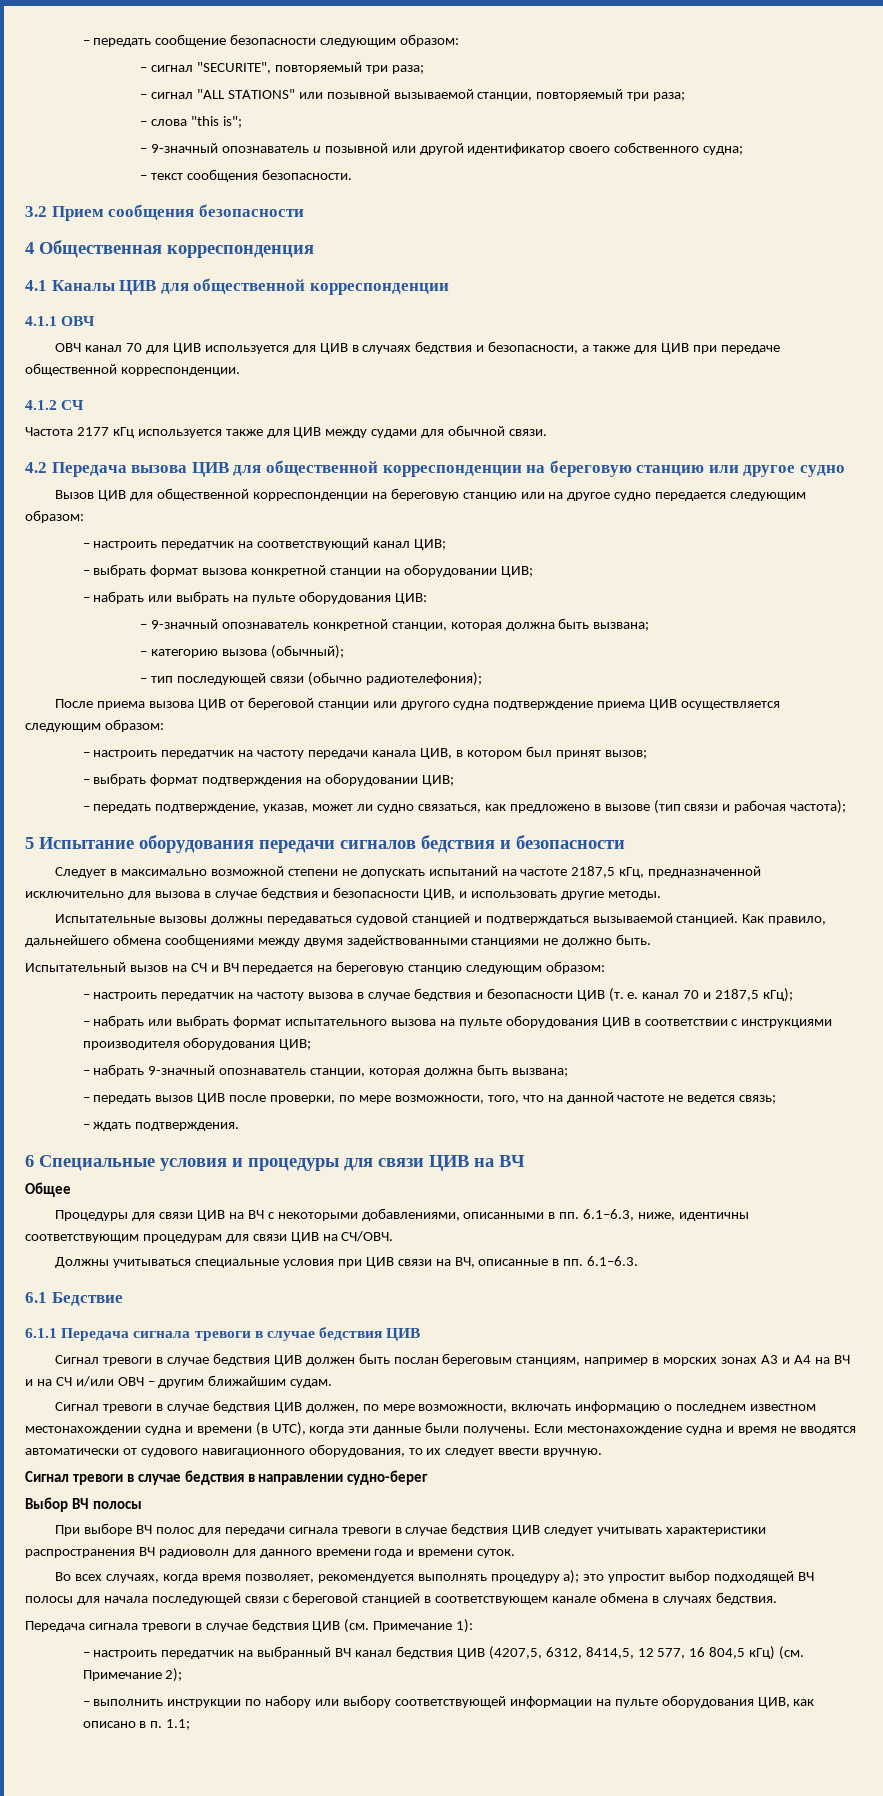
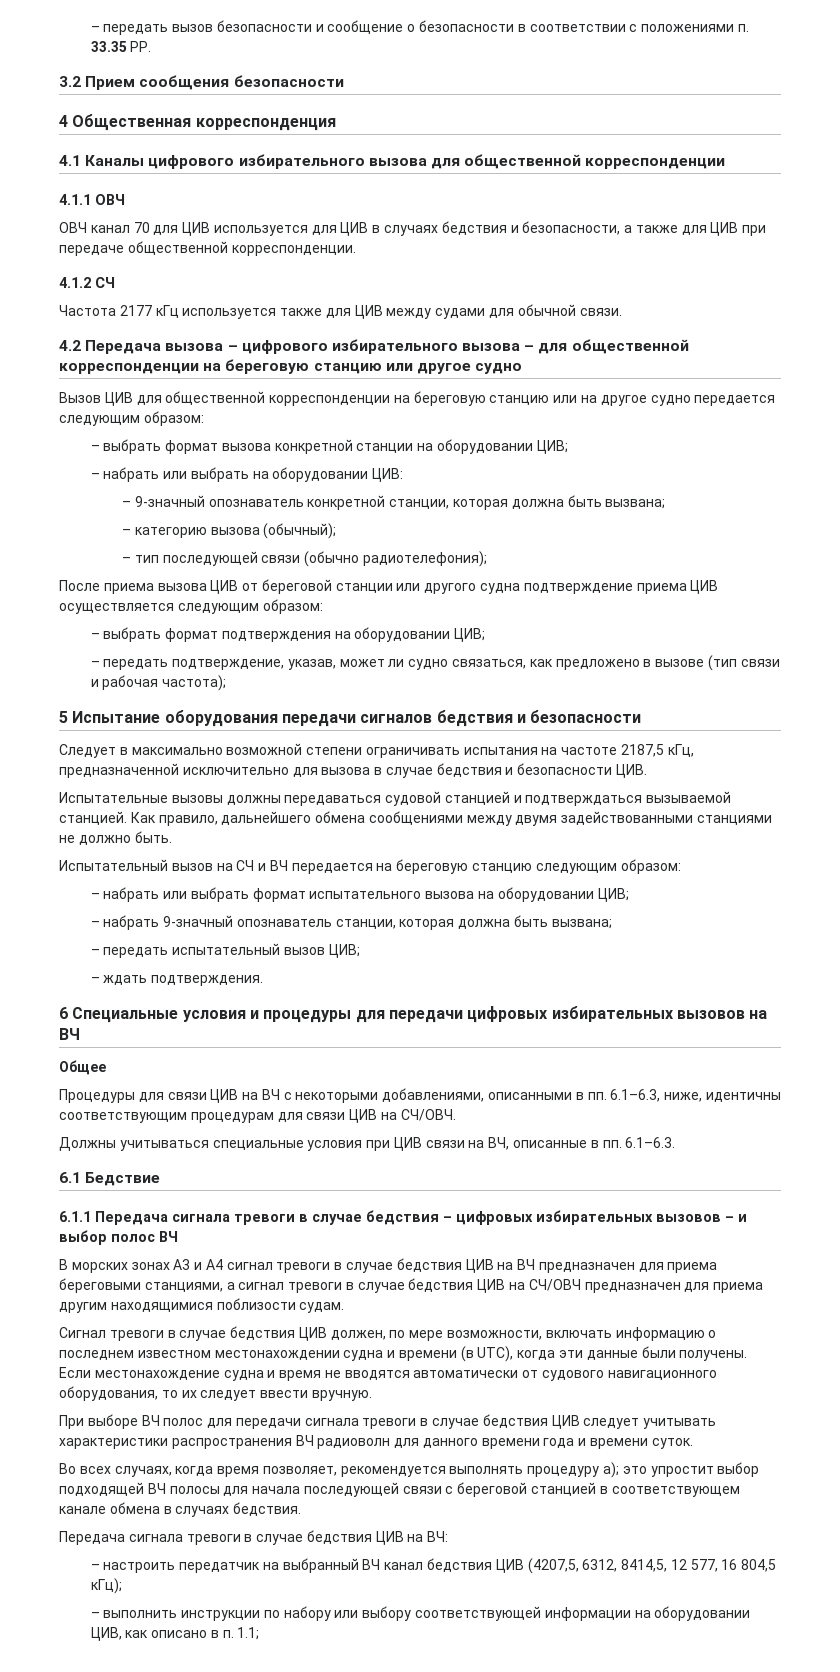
- – передать сообщение безопасности следующим образом:
- – сигнал "SECURITE", повторяемый три раза;
- – сигнал "ALL STATIONS" или позывной вызываемой станции, повторяемый три раза;
- – слова "this is";
- – 9-значный опознаватель и позывной или другой идентификатор своего собственного судна;
- – текст сообщения безопасности.
+ – передать вызов безопасности и сообщение о безопасности в соответствии с положениями п. 33.35 РР.
- 4.1 Каналы ЦИВ для общественной корреспонденции
+ 4.1 Каналы цифрового избирательного вызова для общественной корреспонденции
- 4.2 Передача вызова ЦИВ для общественной корреспонденции на береговую станцию или другое судно
+ 4.2 Передача вызова – цифрового избирательного вызова – для общественной корреспонденции на береговую станцию или другое судно
- – настроить передатчик на соответствующий канал ЦИВ;
- – набрать или выбрать на пульте оборудования ЦИВ:
+ – набрать или выбрать на оборудовании ЦИВ:
- – настроить передатчик на частоту передачи канала ЦИВ, в котором был принят вызов;
- Следует в максимально возможной степени не допускать испытаний на частоте 2187,5 кГц, предназначенной исключительно для вызова в случае бедствия и безопасности ЦИВ, и использовать другие методы.
+ Следует в максимально возможной степени ограничивать испытания на частоте 2187,5 кГц, предназначенной исключительно для вызова в случае бедствия и безопасности ЦИВ.
- – настроить передатчик на частоту вызова в случае бедствия и безопасности ЦИВ (т. е. канал 70 и 2187,5 кГц);
- – набрать или выбрать формат испытательного вызова на пульте оборудования ЦИВ в соответствии с инструкциями производителя оборудования ЦИВ;
+ – набрать или выбрать формат испытательного вызова на оборудовании ЦИВ;
- – передать вызов ЦИВ после проверки, по мере возможности, того, что на данной частоте не ведется связь;
+ – передать испытательный вызов ЦИВ;
- 6 Специальные условия и процедуры для связи ЦИВ на ВЧ
+ 6 Специальные условия и процедуры для передачи цифровых избирательных вызовов на ВЧ
- 6.1.1 Передача сигнала тревоги в случае бедствия ЦИВ
- Сигнал тревоги в случае бедствия ЦИВ должен быть послан береговым станциям, например в морских зонах А3 и А4 на ВЧ и на СЧ и/или ОВЧ – другим ближайшим судам.
+ 6.1.1 Передача сигнала тревоги в случае бедствия – цифровых избирательных вызовов – и выбор полос ВЧ
+ В морских зонах А3 и А4 сигнал тревоги в случае бедствия ЦИВ на ВЧ предназначен для приема береговыми станциями, a сигнал тревоги в случае бедствия ЦИВ на СЧ/ОВЧ предназначен для приема другим находящимися поблизости судам.
- Сигнал тревоги в случае бедствия в направлении судно-берег
- Выбор ВЧ полосы
- Передача сигнала тревоги в случае бедствия ЦИВ (см. Примечание 1):
+ Передача сигнала тревоги в случае бедствия ЦИВ на ВЧ:
- – настроить передатчик на выбранный ВЧ канал бедствия ЦИВ (4207,5, 6312, 8414,5, 12 577, 16 804,5 кГц) (см. Примечание 2);
+ – настроить передатчик на выбранный ВЧ канал бедствия ЦИВ (4207,5, 6312, 8414,5, 12 577, 16 804,5 кГц);
- – выполнить инструкции по набору или выбору соответствующей информации на пульте оборудования ЦИВ, как описано в п. 1.1;
+ – выполнить инструкции по набору или выбору соответствующей информации на оборудовании ЦИВ, как описано в п. 1.1;

